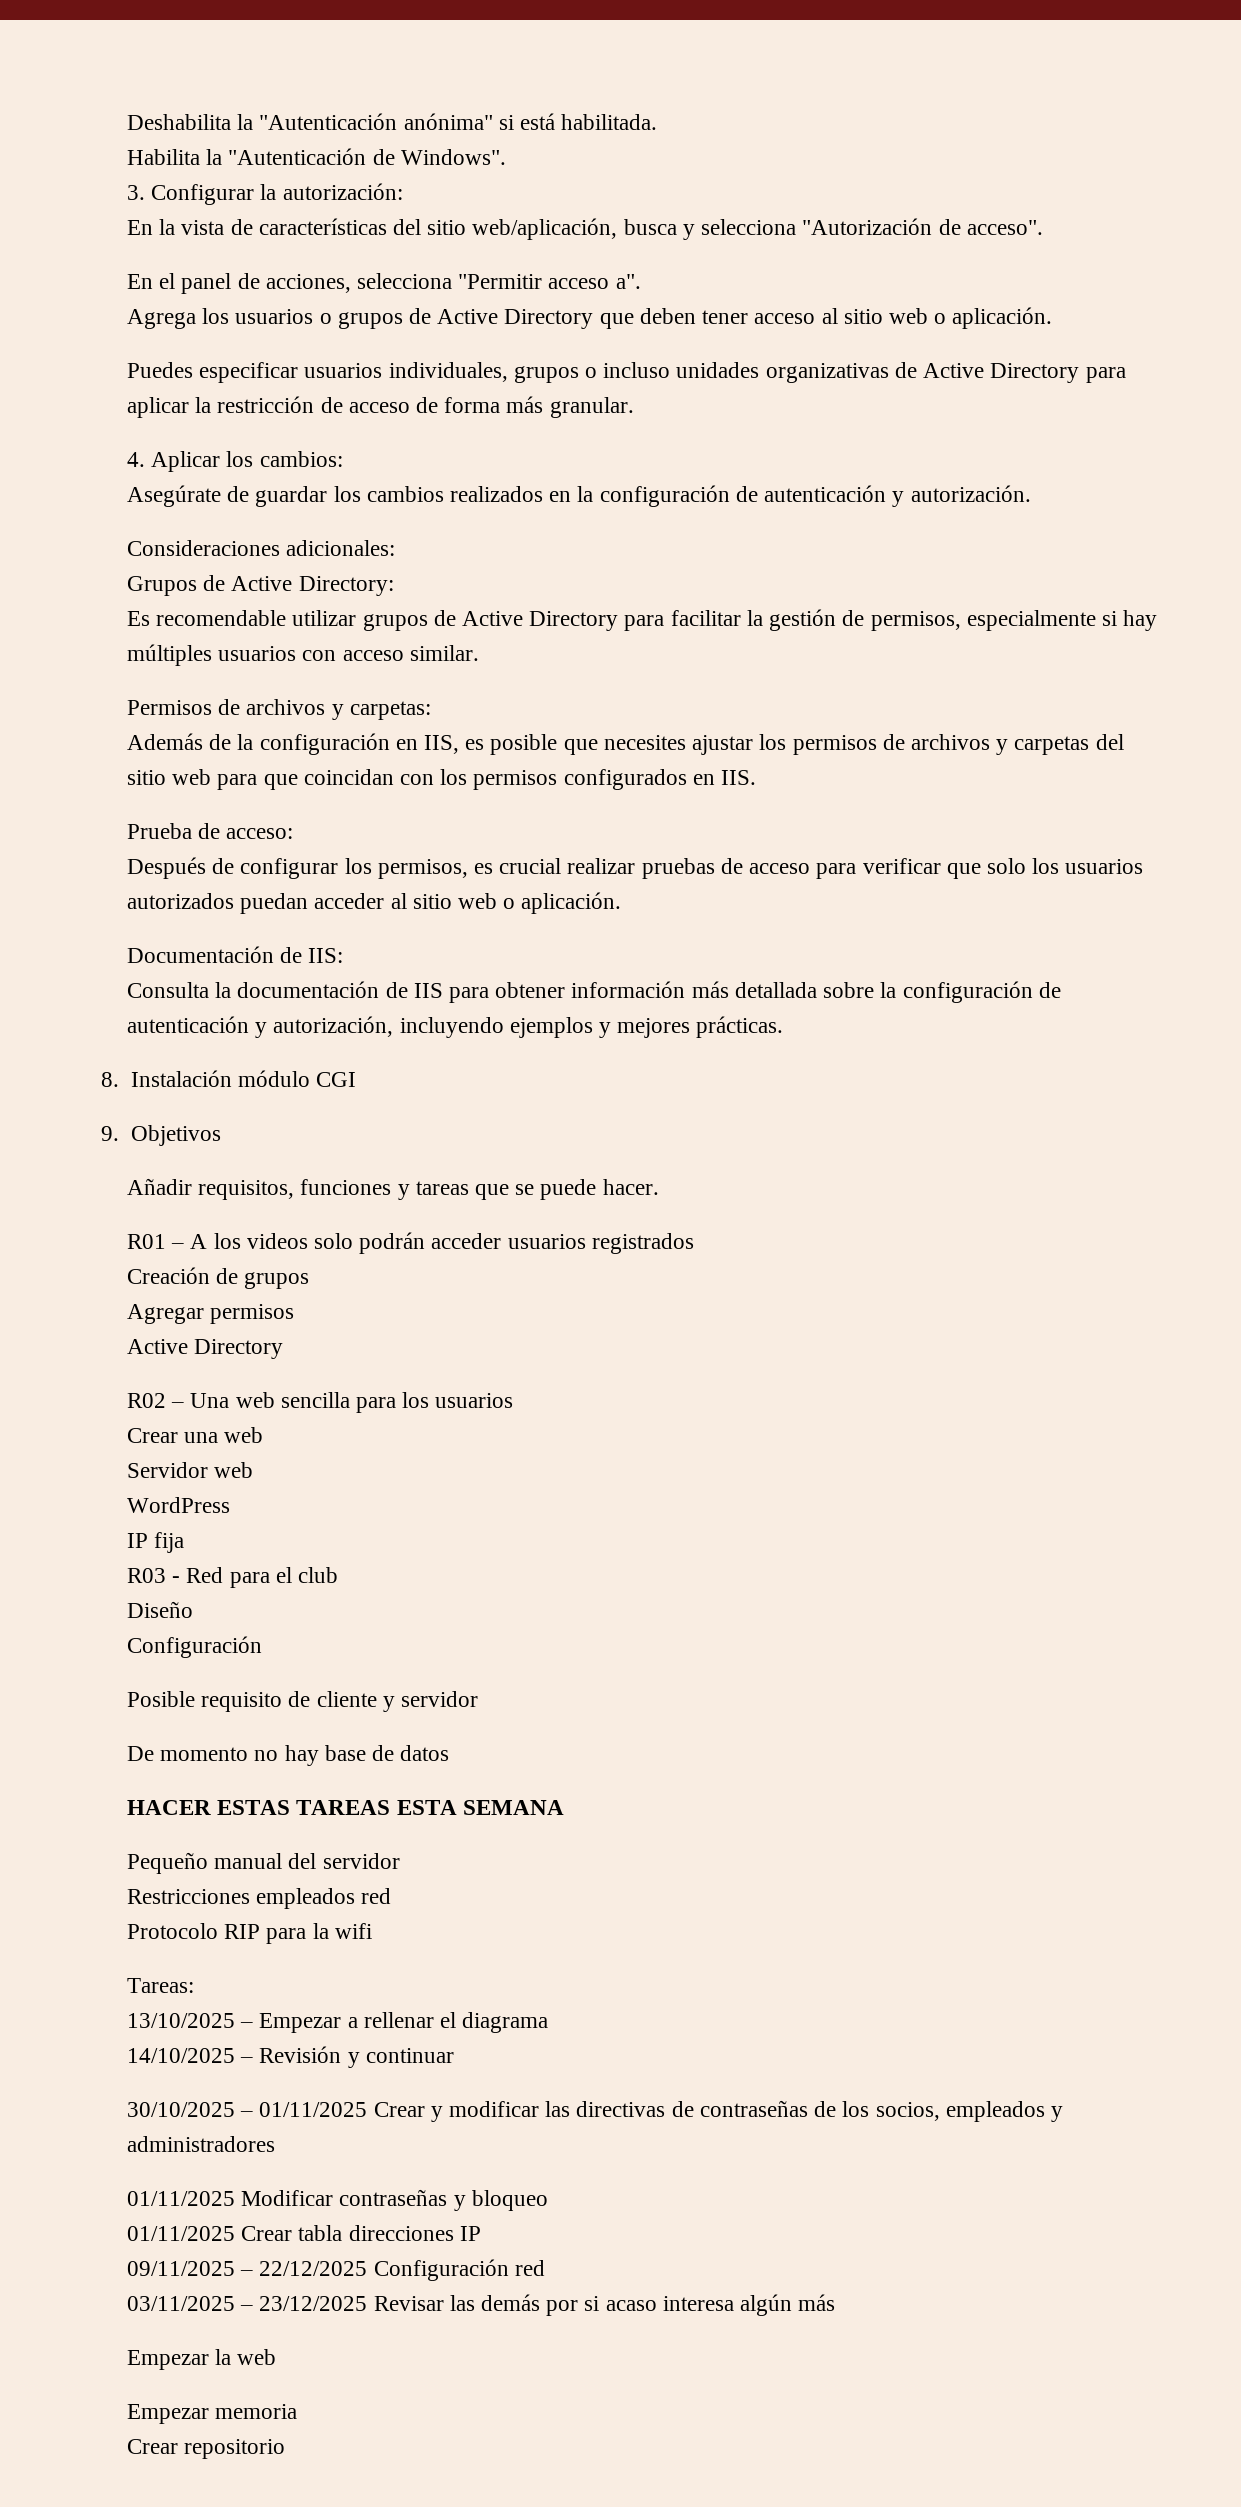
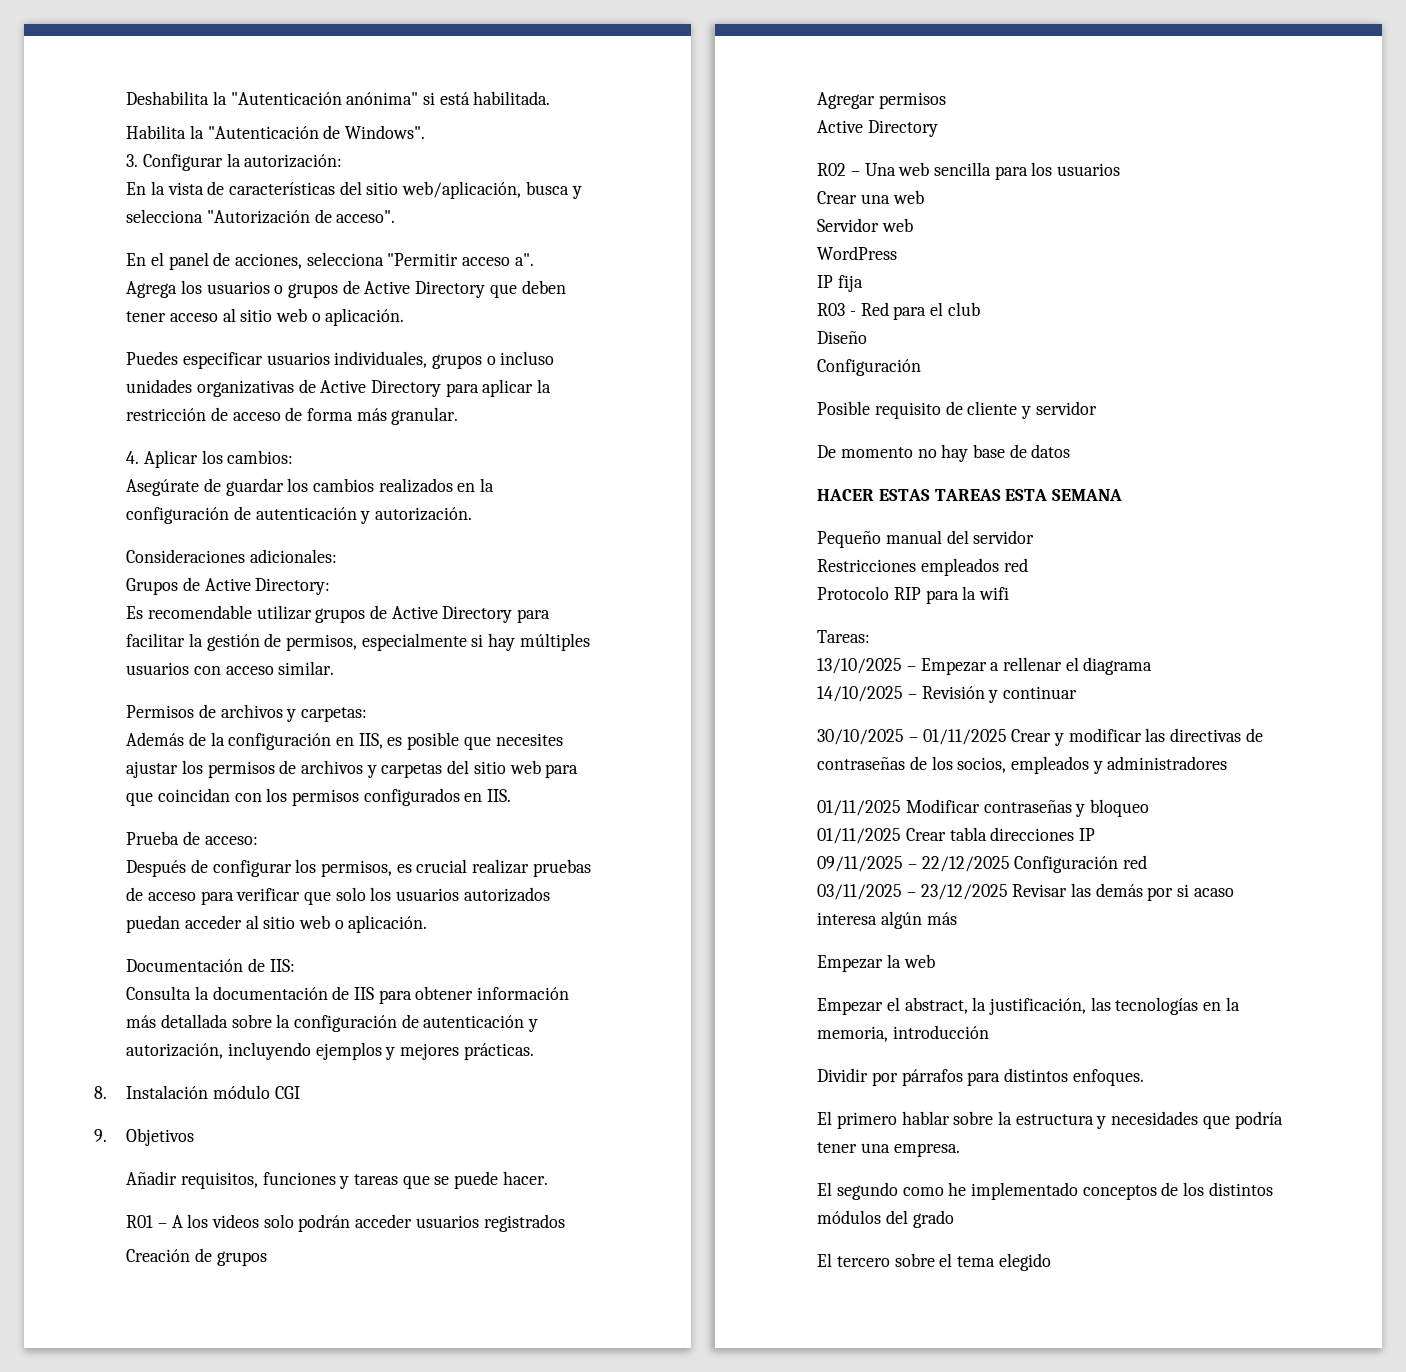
- Empezar memoria
- Crear repositorio
+ Empezar el abstract, la justificación, las tecnologías en la memoria, introducción
+ Dividir por párrafos para distintos enfoques.
+ El primero hablar sobre la estructura y necesidades que podría tener una empresa.
+ El segundo como he implementado conceptos de los distintos módulos del grado
+ El tercero sobre el tema elegido

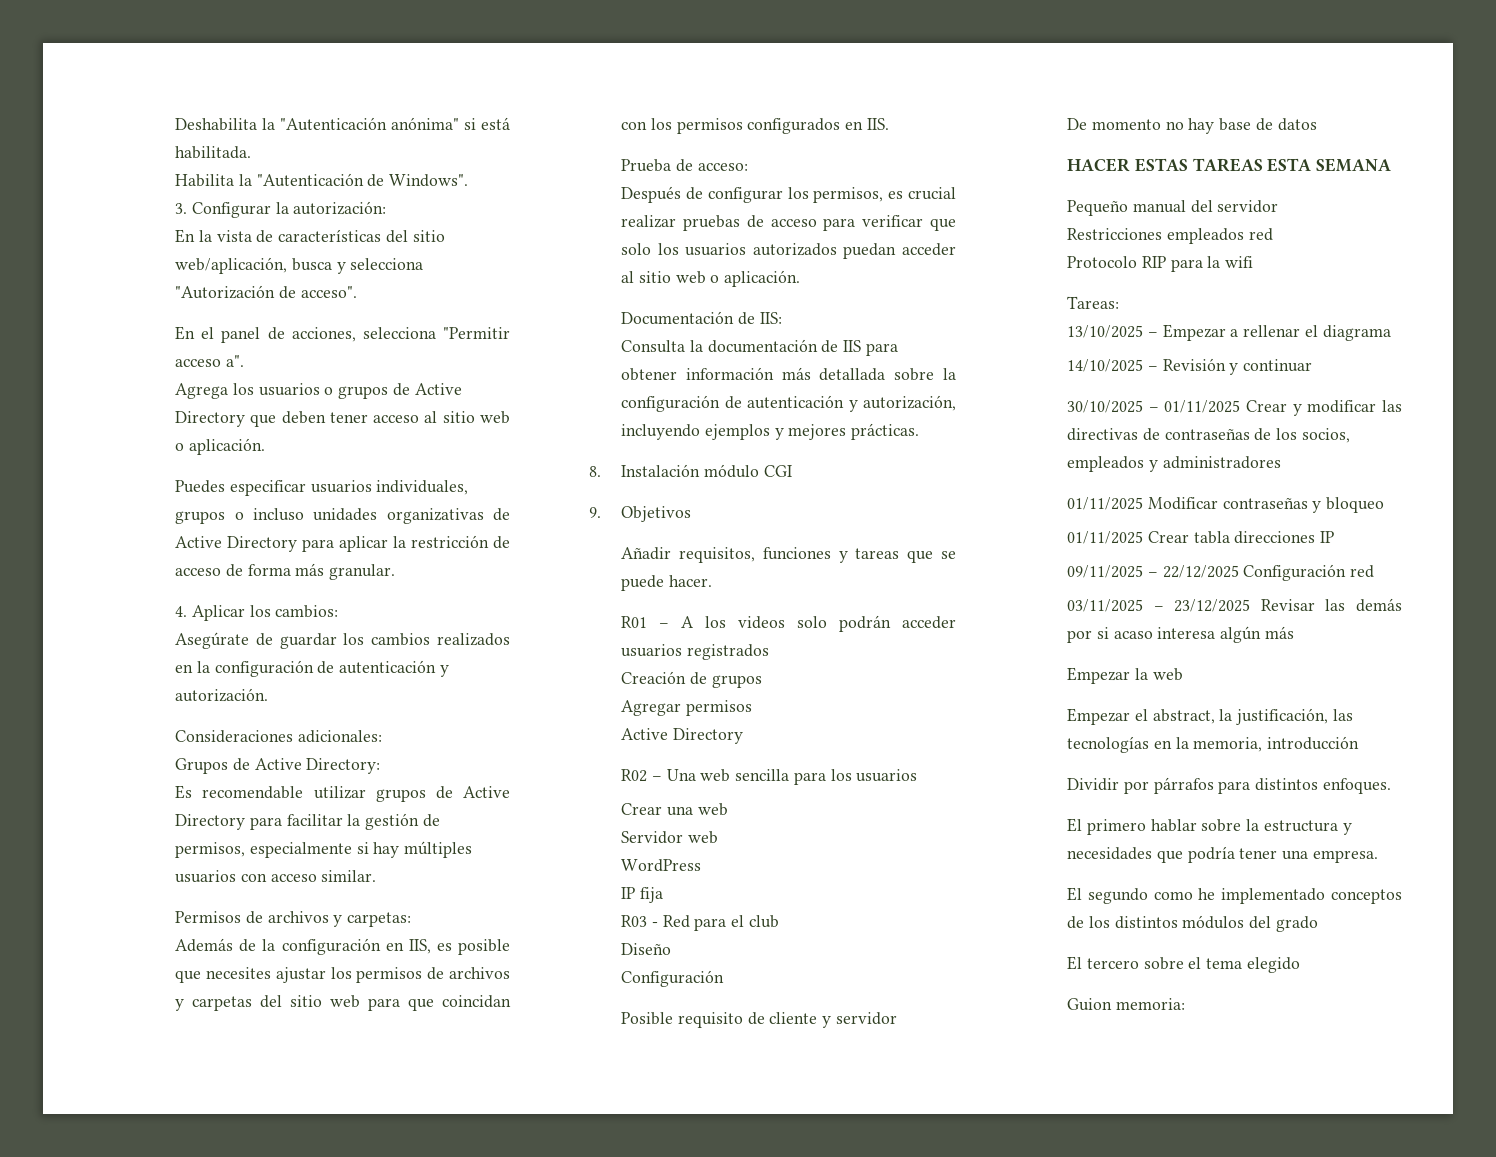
+ Guion memoria:

